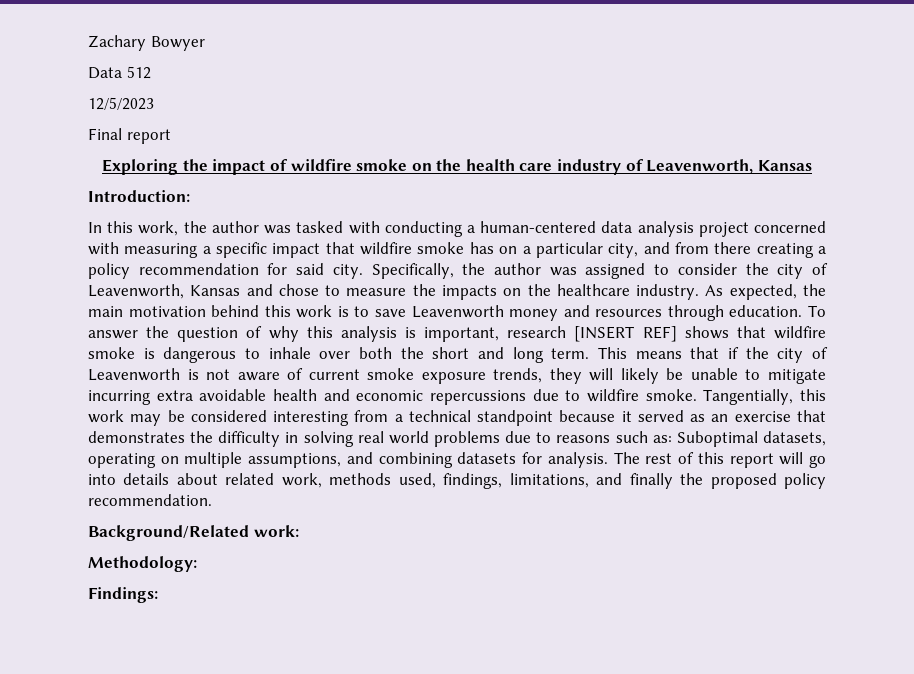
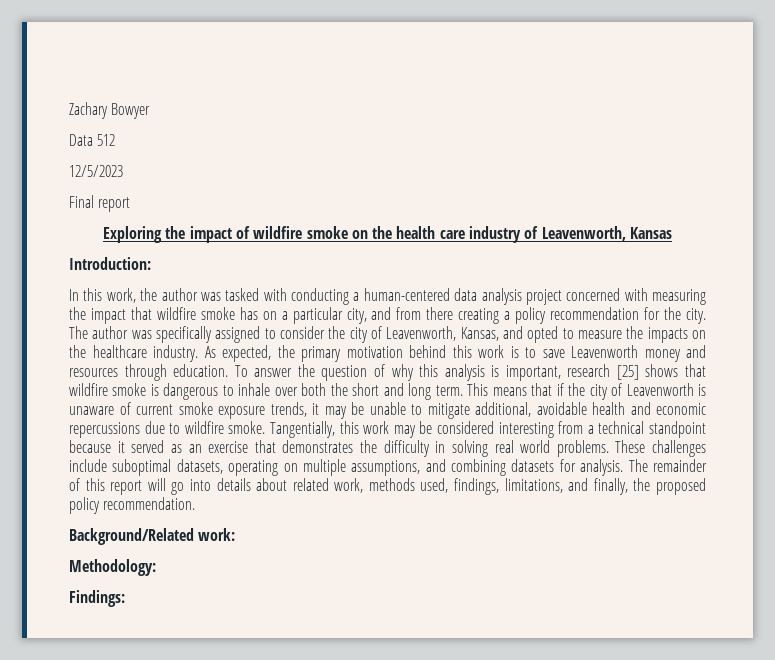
- In this work, the author was tasked with conducting a human-centered data analysis project concerned with measuring a specific impact that wildfire smoke has on a particular city, and from there creating a policy recommendation for said city. Specifically, the author was assigned to consider the city of Leavenworth, Kansas and chose to measure the impacts on the healthcare industry.
+ In this work, the author was tasked with conducting a human-centered data analysis project concerned with measuring the impact that wildfire smoke has on a particular city, and from there creating a policy recommendation for the city. The author was specifically assigned to consider the city of Leavenworth, Kansas, and opted to measure the impacts on the healthcare industry.
- As expected, the main motivation behind this work is to save Leavenworth money and resources through education.
+ As expected, the primary motivation behind this work is to save Leavenworth money and resources through education.
- To answer the question of why this analysis is important, research [INSERT REF] shows that wildfire smoke is dangerous to inhale over both the short and long term.
+ To answer the question of why this analysis is important, research [25] shows that wildfire smoke is dangerous to inhale over both the short and long term.
- This means that if the city of Leavenworth is not aware of current smoke exposure trends, they will likely be unable to mitigate incurring extra avoidable health and economic repercussions due to wildfire smoke.
+ This means that if the city of Leavenworth is unaware of current smoke exposure trends, it may be unable to mitigate additional, avoidable health and economic repercussions due to wildfire smoke.
- Tangentially, this work may be considered interesting from a technical standpoint because it served as an exercise that demonstrates the difficulty in solving real world problems due to reasons such as: Suboptimal datasets, operating on multiple assumptions, and combining datasets for analysis.
+ Tangentially, this work may be considered interesting from a technical standpoint because it served as an exercise that demonstrates the difficulty in solving real world problems. These challenges include suboptimal datasets, operating on multiple assumptions, and combining datasets for analysis.
- The rest of this report will go into details about related work, methods used, findings, limitations, and finally the proposed policy recommendation.
+ The remainder of this report will go into details about related work, methods used, findings, limitations, and finally, the proposed policy recommendation.

